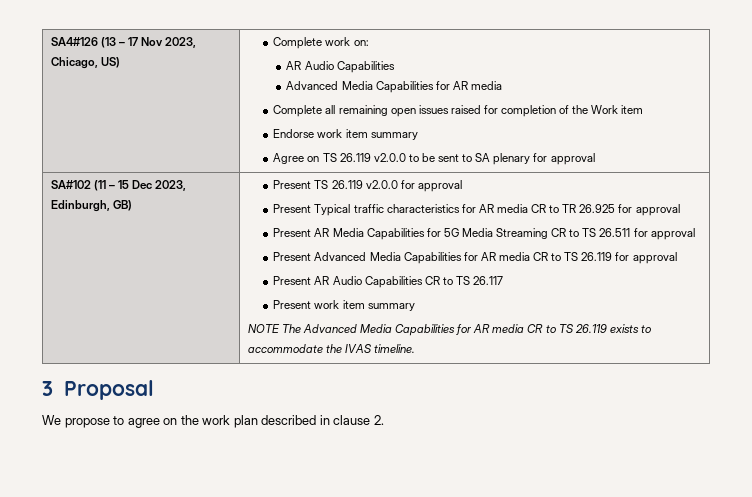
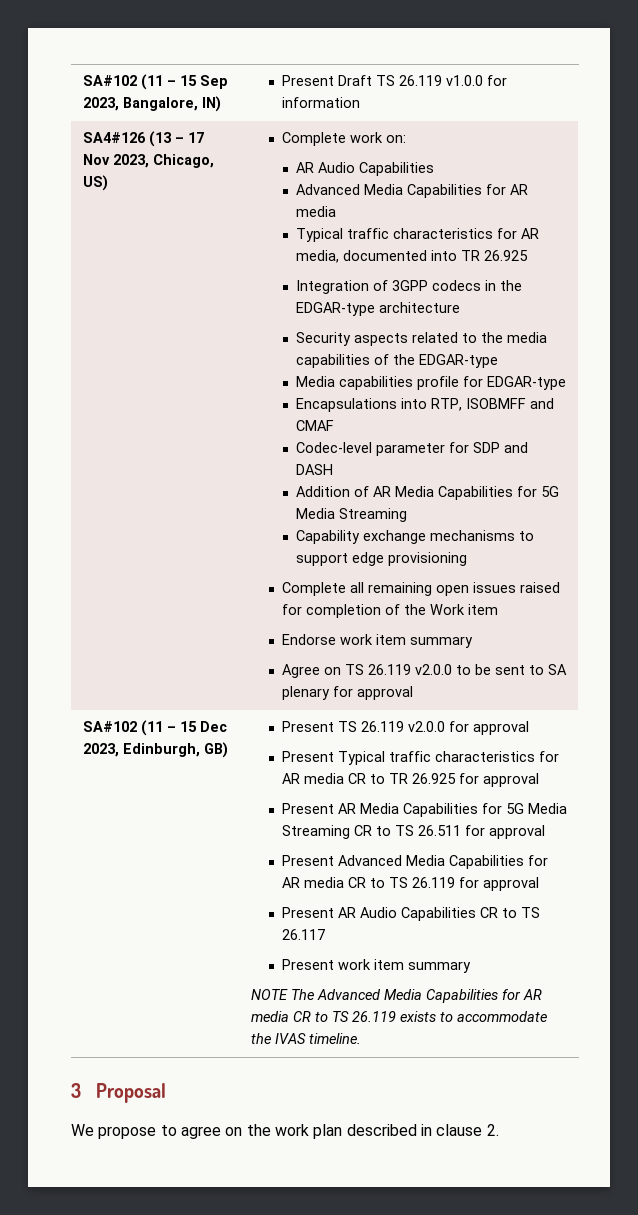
+ SA#102 (11 – 15 Sep 2023, Bangalore, IN) | Present Draft TS 26.119 v1.0.0 for information
+ Typical traffic characteristics for AR media, documented into TR 26.925
+ Integration of 3GPP codecs in the EDGAR-type architecture
+ Security aspects related to the media capabilities of the EDGAR-type
+ Media capabilities profile for EDGAR-type
+ Encapsulations into RTP, ISOBMFF and CMAF
+ Codec-level parameter for SDP and DASH
+ Addition of AR Media Capabilities for 5G Media Streaming
+ Capability exchange mechanisms to support edge provisioning

